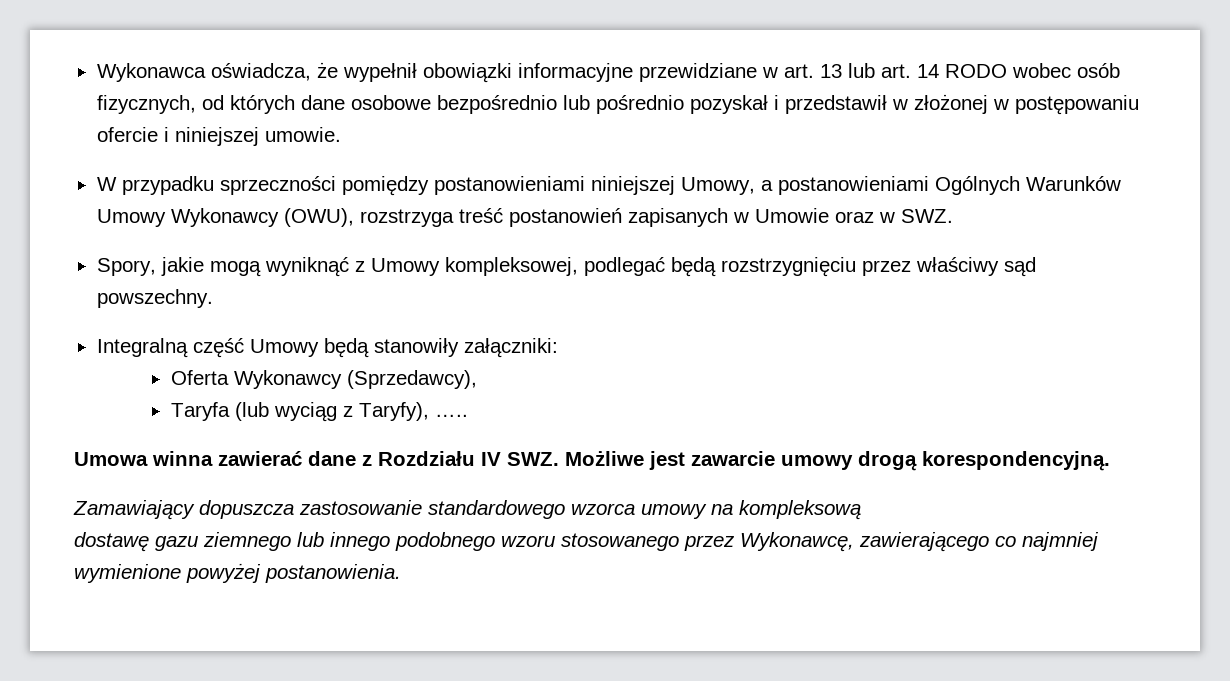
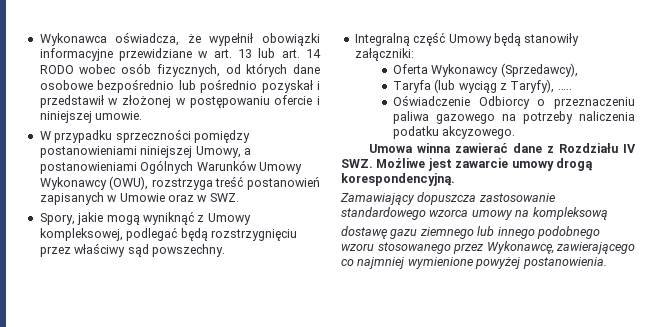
+ Oświadczenie Odbiorcy o przeznaczeniu paliwa gazowego na potrzeby naliczenia podatku akcyzowego.

